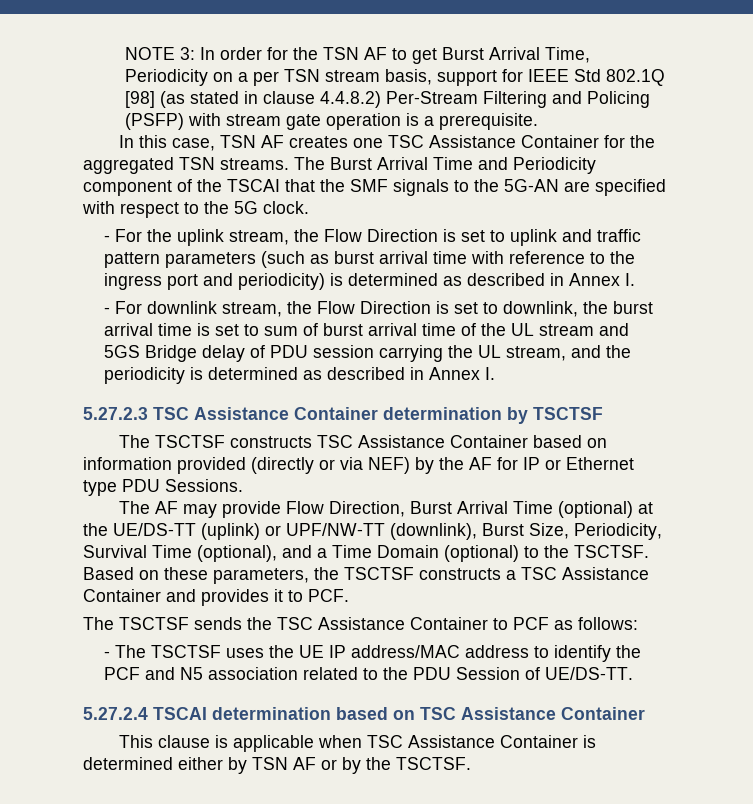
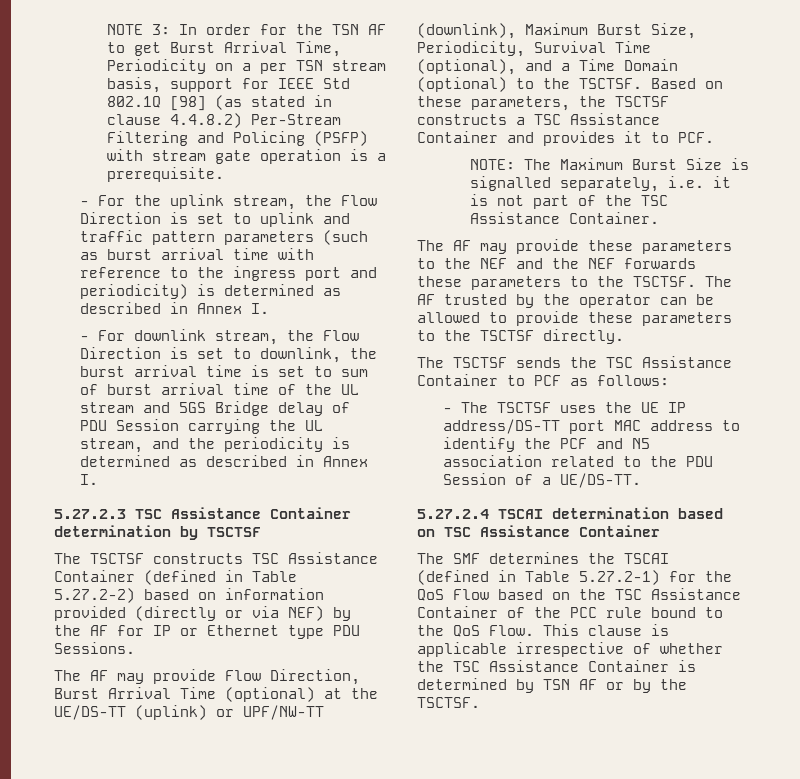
- In this case, TSN AF creates one TSC Assistance Container for the aggregated TSN streams. The Burst Arrival Time and Periodicity component of the TSCAI that the SMF signals to the 5G-AN are specified with respect to the 5G clock.
- - For downlink stream, the Flow Direction is set to downlink, the burst arrival time is set to sum of burst arrival time of the UL stream and 5GS Bridge delay of PDU session carrying the UL stream, and the periodicity is determined as described in Annex I.
+ - For downlink stream, the Flow Direction is set to downlink, the burst arrival time is set to sum of burst arrival time of the UL stream and 5GS Bridge delay of PDU Session carrying the UL stream, and the periodicity is determined as described in Annex I.
- The TSCTSF constructs TSC Assistance Container based on information provided (directly or via NEF) by the AF for IP or Ethernet type PDU Sessions.
+ The TSCTSF constructs TSC Assistance Container (defined in Table 5.27.2-2) based on information provided (directly or via NEF) by the AF for IP or Ethernet type PDU Sessions.
- The AF may provide Flow Direction, Burst Arrival Time (optional) at the UE/DS-TT (uplink) or UPF/NW-TT (downlink), Burst Size, Periodicity, Survival Time (optional), and a Time Domain (optional) to the TSCTSF.
+ The AF may provide Flow Direction, Burst Arrival Time (optional) at the UE/DS-TT (uplink) or UPF/NW-TT (downlink), Maximum Burst Size, Periodicity, Survival Time (optional), and a Time Domain (optional) to the TSCTSF.
+ NOTE: The Maximum Burst Size is signalled separately, i.e. it is not part of the TSC Assistance Container.
+ The AF may provide these parameters to the NEF and the NEF forwards these parameters to the TSCTSF. The AF trusted by the operator can be allowed to provide these parameters to the TSCTSF directly.
- - The TSCTSF uses the UE IP address/MAC address to identify the PCF and N5 association related to the PDU Session of UE/DS-TT.
+ - The TSCTSF uses the UE IP address/DS-TT port MAC address to identify the PCF and N5 association related to the PDU Session of a UE/DS-TT.
- This clause is applicable when TSC Assistance Container is determined either by TSN AF or by the TSCTSF.
+ The SMF determines the TSCAI (defined in Table 5.27.2-1) for the QoS Flow based on the TSC Assistance Container of the PCC rule bound to the QoS Flow. This clause is applicable irrespective of whether the TSC Assistance Container is determined by TSN AF or by the TSCTSF.

